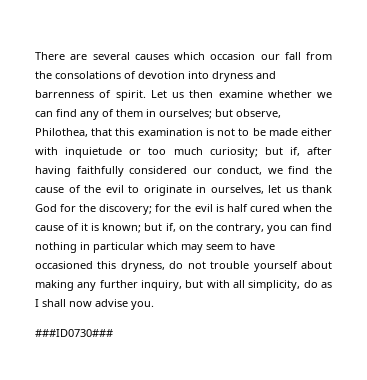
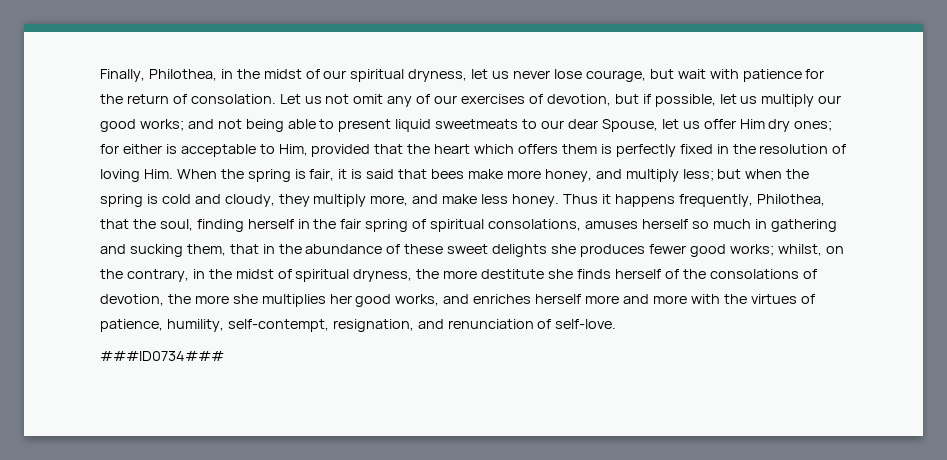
- There are several causes which occasion our fall from the consolations of devotion into dryness and barrenness of spirit. Let us then examine whether we can find any of them in ourselves; but observe, Philothea, that this examination is not to be made either with inquietude or too much curiosity; but if, after having faithfully considered our conduct, we find the cause of the evil to originate in ourselves, let us thank God for the discovery; for the evil is half cured when the cause of it is known; but if, on the contrary, you can find nothing in particular which may seem to have occasioned this dryness, do not trouble yourself about making any further inquiry, but with all simplicity, do as I shall now advise you.
- ###ID0730###
+ Finally, Philothea, in the midst of our spiritual dryness, let us never lose courage, but wait with patience for the return of consolation. Let us not omit any of our exercises of devotion, but if possible, let us multiply our good works; and not being able to present liquid sweetmeats to our dear Spouse, let us offer Him dry ones; for either is acceptable to Him, provided that the heart which offers them is perfectly fixed in the resolution of loving Him. When the spring is fair, it is said that bees make more honey, and multiply less; but when the spring is cold and cloudy, they multiply more, and make less honey. Thus it happens frequently, Philothea, that the soul, finding herself in the fair spring of spiritual consolations, amuses herself so much in gathering and sucking them, that in the abundance of these sweet delights she produces fewer good works; whilst, on the contrary, in the midst of spiritual dryness, the more destitute she finds herself of the consolations of devotion, the more she multiplies her good works, and enriches herself more and more with the virtues of patience, humility, self-contempt, resignation, and renunciation of self-love.
+ ###ID0734###

